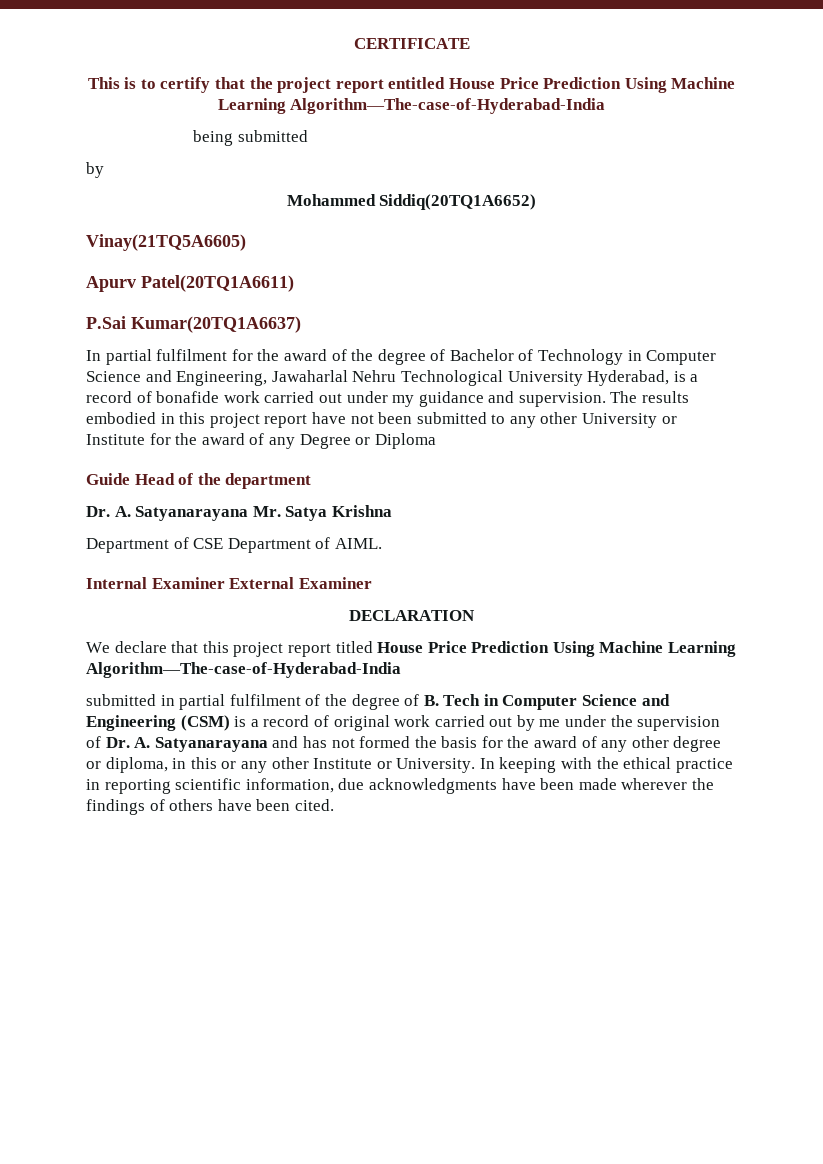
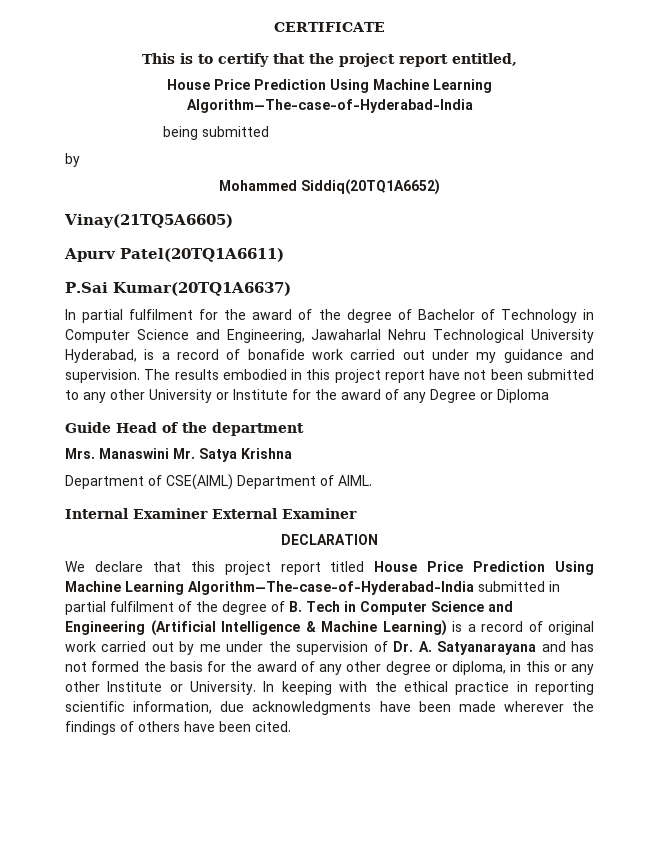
- This is to certify that the project report entitled House Price Prediction Using Machine Learning Algorithm—The-case-of-Hyderabad-India
+ This is to certify that the project report entitled,
+ House Price Prediction Using Machine Learning Algorithm—The-case-of-Hyderabad-India
- Dr. A. Satyanarayana Mr. Satya Krishna
+ Mrs. Manaswini Mr. Satya Krishna
- Department of CSE Department of AIML.
+ Department of CSE(AIML) Department of AIML.
- We declare that this project report titled House Price Prediction Using Machine Learning Algorithm—The-case-of-Hyderabad-India
- submitted in partial fulfilment of the degree of B. Tech in Computer Science and Engineering (CSM) is a record of original work carried out by me under the supervision of Dr. A. Satyanarayana and has not formed the basis for the award of any other degree or diploma, in this or any other Institute or University.
+ We declare that this project report titled House Price Prediction Using Machine Learning Algorithm—The-case-of-Hyderabad-India submitted in partial fulfilment of the degree of B. Tech in Computer Science and Engineering (Artificial Intelligence & Machine Learning) is a record of original work carried out by me under the supervision of Dr. A. Satyanarayana and has not formed the basis for the award of any other degree or diploma, in this or any other Institute or University.

